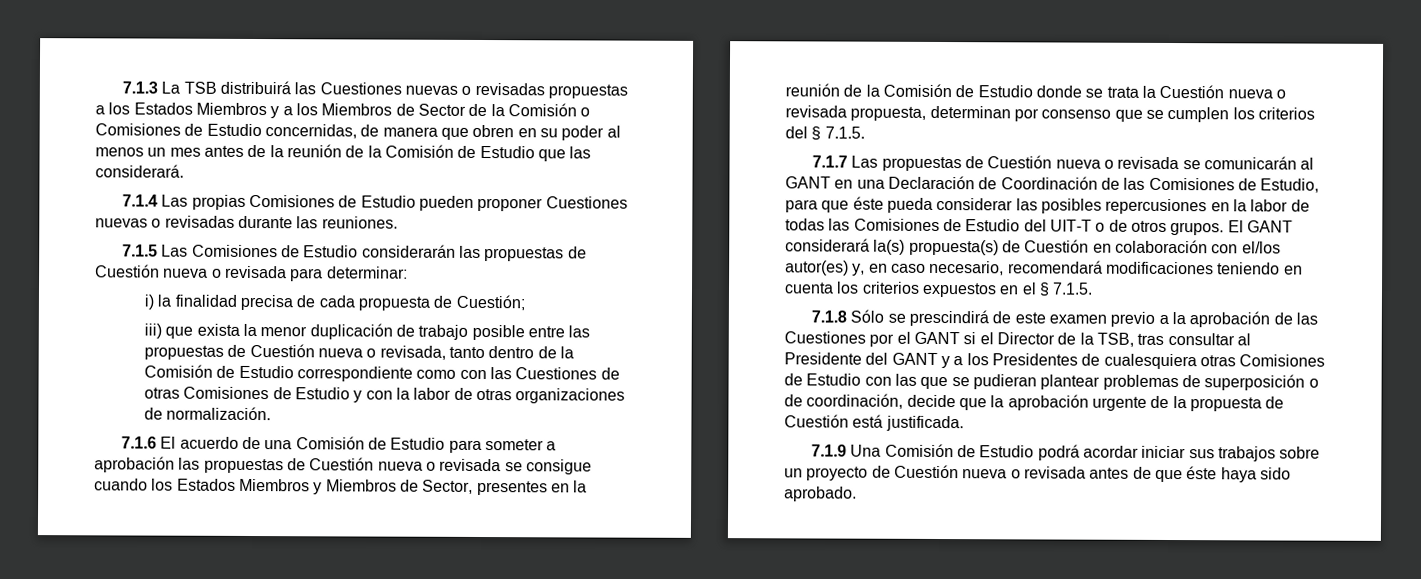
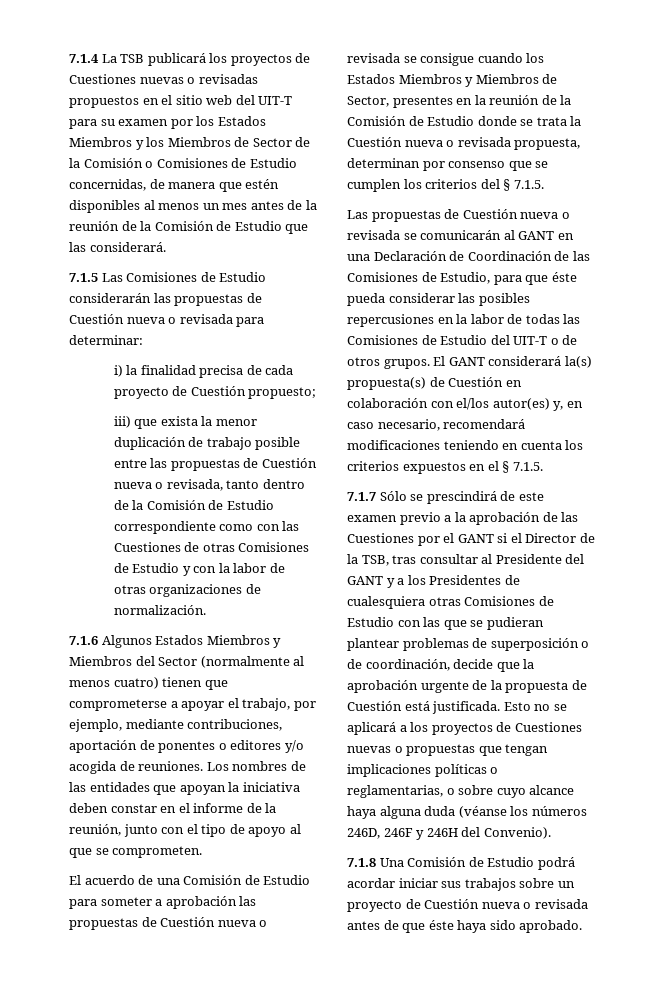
- 7.1.3 La TSB distribuirá las Cuestiones nuevas o revisadas propuestas a los Estados Miembros y a los Miembros de Sector de la Comisión o Comisiones de Estudio concernidas, de manera que obren en su poder al menos un mes antes de la reunión de la Comisión de Estudio que las considerará.
+ 7.1.4 La TSB publicará los proyectos de Cuestiones nuevas o revisadas propuestos en el sitio web del UIT-T para su examen por los Estados Miembros y los Miembros de Sector de la Comisión o Comisiones de Estudio concernidas, de manera que estén disponibles al menos un mes antes de la reunión de la Comisión de Estudio que las considerará.
- 7.1.4 Las propias Comisiones de Estudio pueden proponer Cuestiones nuevas o revisadas durante las reuniones.
- i) la finalidad precisa de cada propuesta de Cuestión;
+ i) la finalidad precisa de cada proyecto de Cuestión propuesto;
- 7.1.6 El acuerdo de una Comisión de Estudio para someter a aprobación las propuestas de Cuestión nueva o revisada se consigue cuando los Estados Miembros y Miembros de Sector, presentes en la reunión de la Comisión de Estudio donde se trata la Cuestión nueva o revisada propuesta, determinan por consenso que se cumplen los criterios del § 7.1.5.
+ 7.1.6 Algunos Estados Miembros y Miembros del Sector (normalmente al menos cuatro) tienen que comprometerse a apoyar el trabajo, por ejemplo, mediante contribuciones, aportación de ponentes o editores y/o acogida de reuniones. Los nombres de las entidades que apoyan la iniciativa deben constar en el informe de la reunión, junto con el tipo de apoyo al que se comprometen.
+ El acuerdo de una Comisión de Estudio para someter a aprobación las propuestas de Cuestión nueva o revisada se consigue cuando los Estados Miembros y Miembros de Sector, presentes en la reunión de la Comisión de Estudio donde se trata la Cuestión nueva o revisada propuesta, determinan por consenso que se cumplen los criterios del § 7.1.5.
- 7.1.7 Las propuestas de Cuestión nueva o revisada se comunicarán al GANT en una Declaración de Coordinación de las Comisiones de Estudio, para que éste pueda considerar las posibles repercusiones en la labor de todas las Comisiones de Estudio del UIT-T o de otros grupos.
+ Las propuestas de Cuestión nueva o revisada se comunicarán al GANT en una Declaración de Coordinación de las Comisiones de Estudio, para que éste pueda considerar las posibles repercusiones en la labor de todas las Comisiones de Estudio del UIT-T o de otros grupos.
- 7.1.8 Sólo se prescindirá de este examen previo a la aprobación de las Cuestiones por el GANT si el Director de la TSB, tras consultar al Presidente del GANT y a los Presidentes de cualesquiera otras Comisiones de Estudio con las que se pudieran plantear problemas de superposición o de coordinación, decide que la aprobación urgente de la propuesta de Cuestión está justificada.
- 7.1.9 Una Comisión de Estudio podrá acordar iniciar sus trabajos sobre un proyecto de Cuestión nueva o revisada antes de que éste haya sido aprobado.
+ 7.1.7 Sólo se prescindirá de este examen previo a la aprobación de las Cuestiones por el GANT si el Director de la TSB, tras consultar al Presidente del GANT y a los Presidentes de cualesquiera otras Comisiones de Estudio con las que se pudieran plantear problemas de superposición o de coordinación, decide que la aprobación urgente de la propuesta de Cuestión está justificada. Esto no se aplicará a los proyectos de Cuestiones nuevas o propuestas que tengan implicaciones políticas o reglamentarias, o sobre cuyo alcance haya alguna duda (véanse los números 246D, 246F y 246H del Convenio).
+ 7.1.8 Una Comisión de Estudio podrá acordar iniciar sus trabajos sobre un proyecto de Cuestión nueva o revisada antes de que éste haya sido aprobado.

